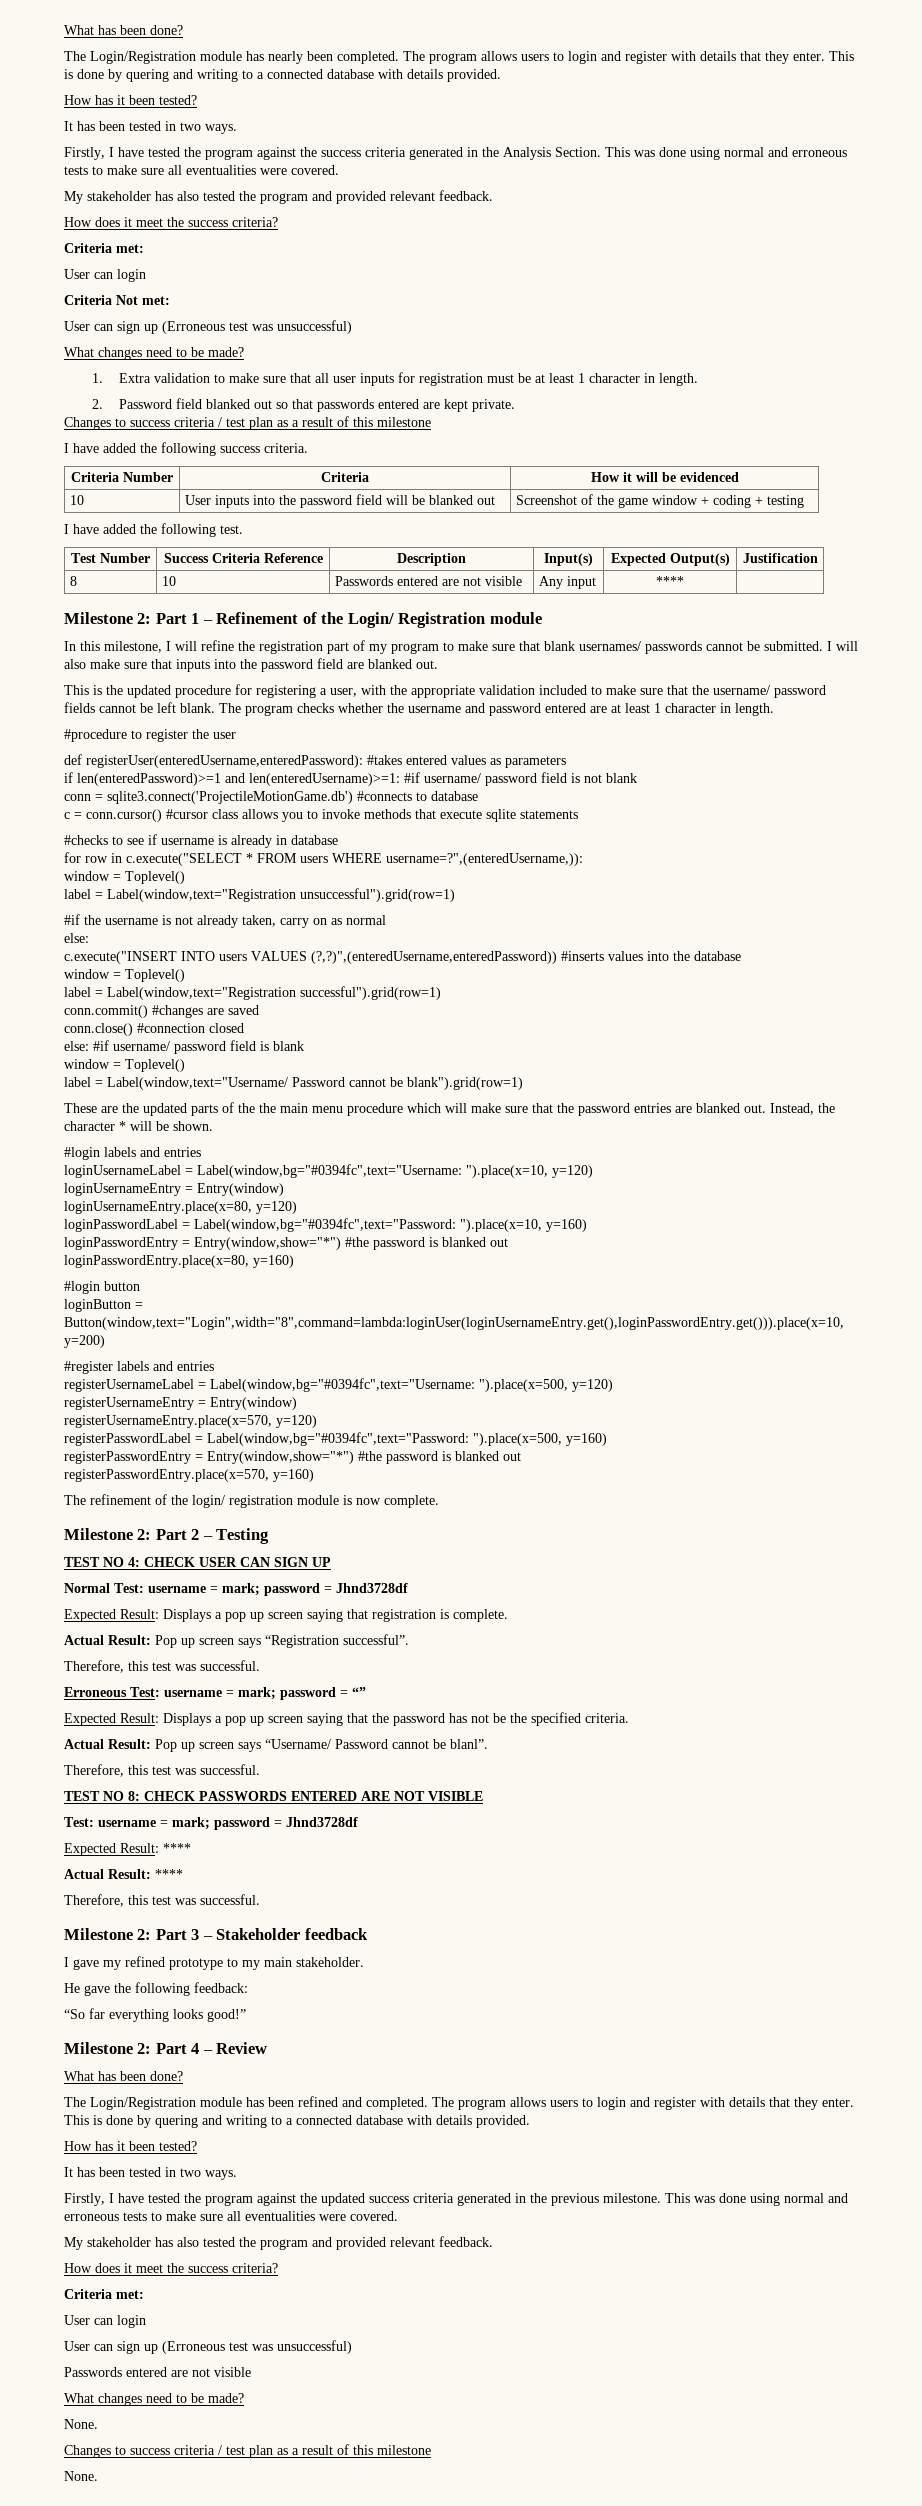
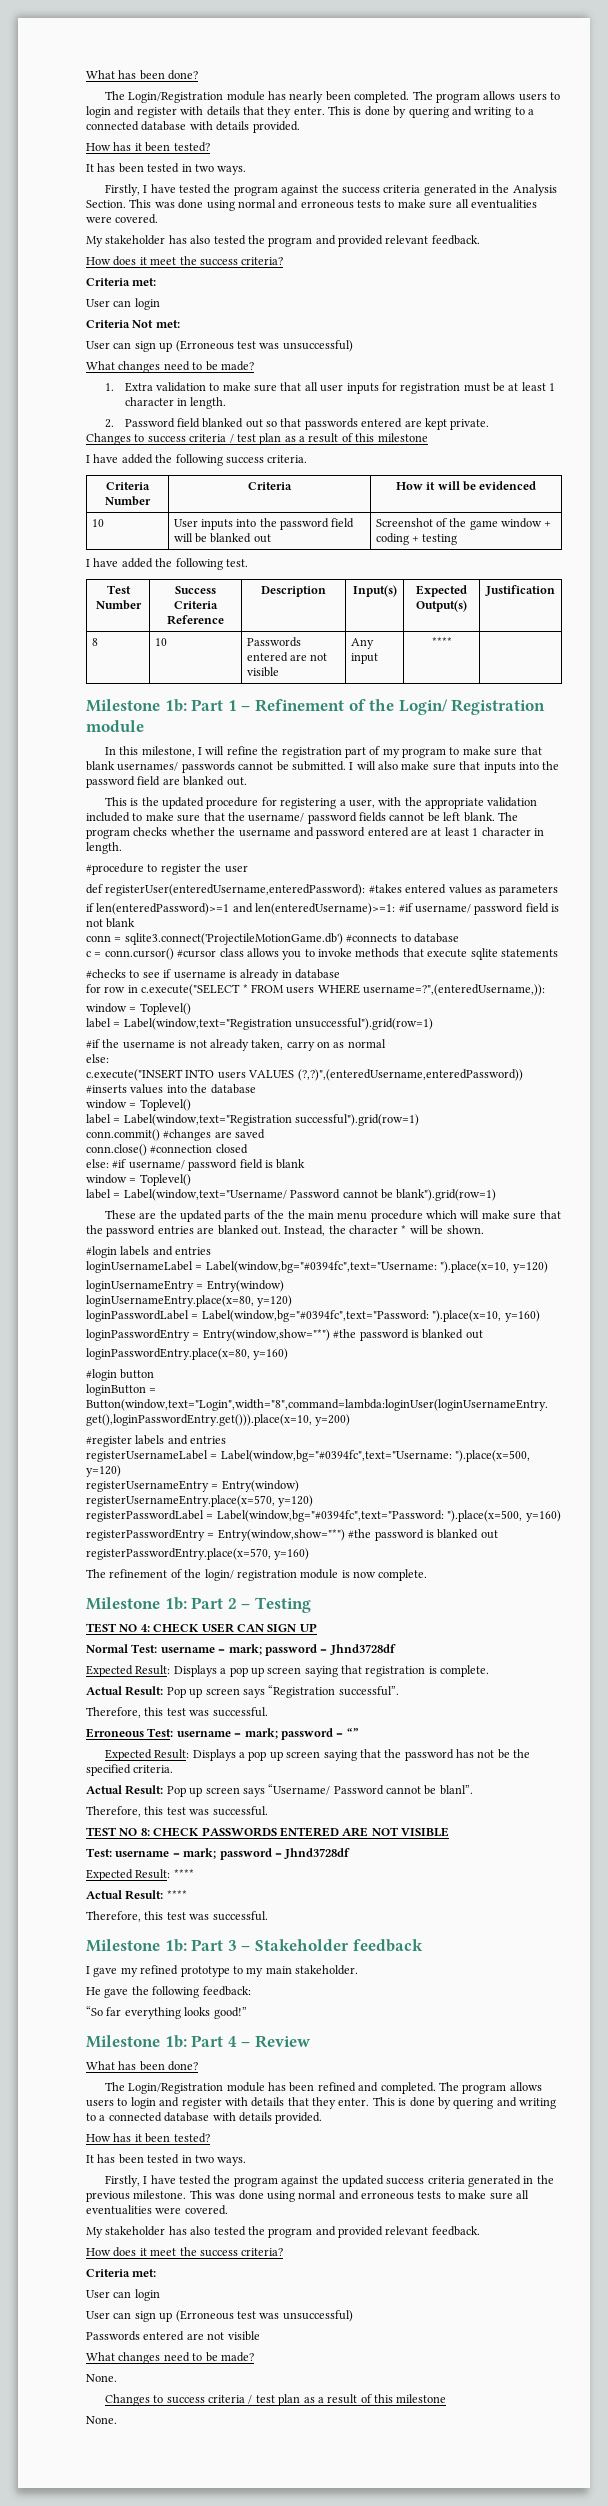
- Milestone 2: Part 1 – Refinement of the Login/ Registration module
+ Milestone 1b: Part 1 – Refinement of the Login/ Registration module
- Milestone 2: Part 2 – Testing
+ Milestone 1b: Part 2 – Testing
- Milestone 2: Part 3 – Stakeholder feedback
+ Milestone 1b: Part 3 – Stakeholder feedback
- Milestone 2: Part 4 – Review
+ Milestone 1b: Part 4 – Review

